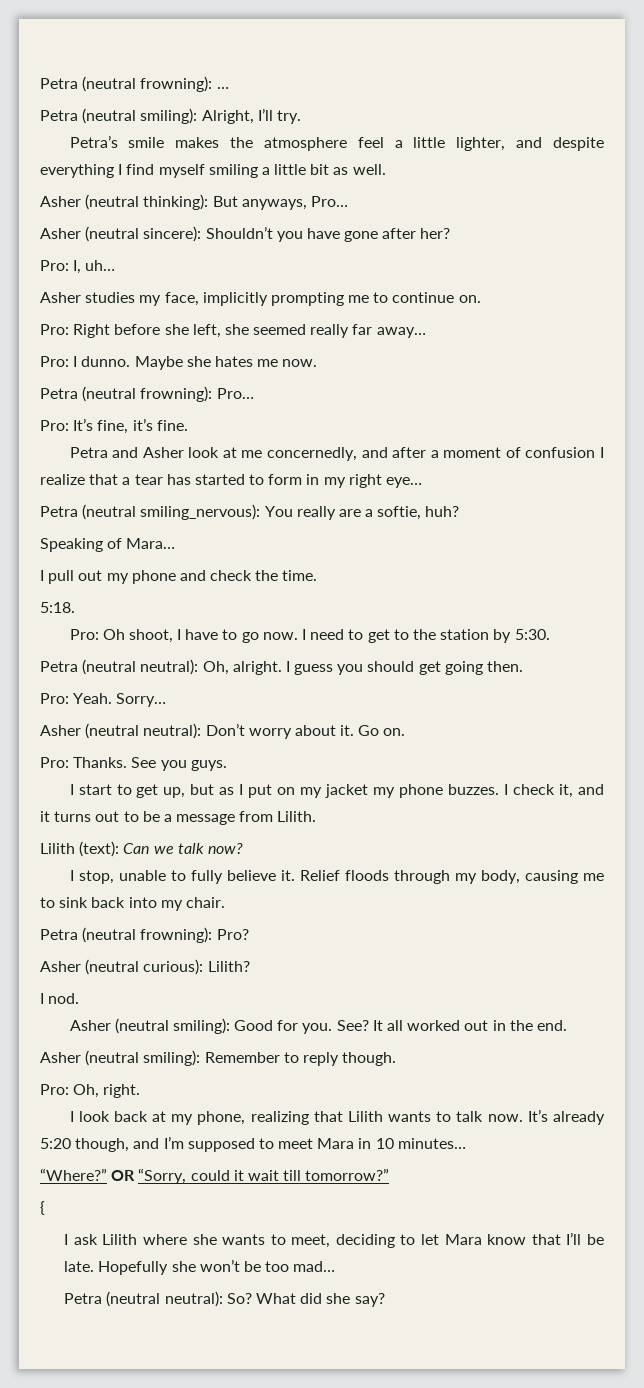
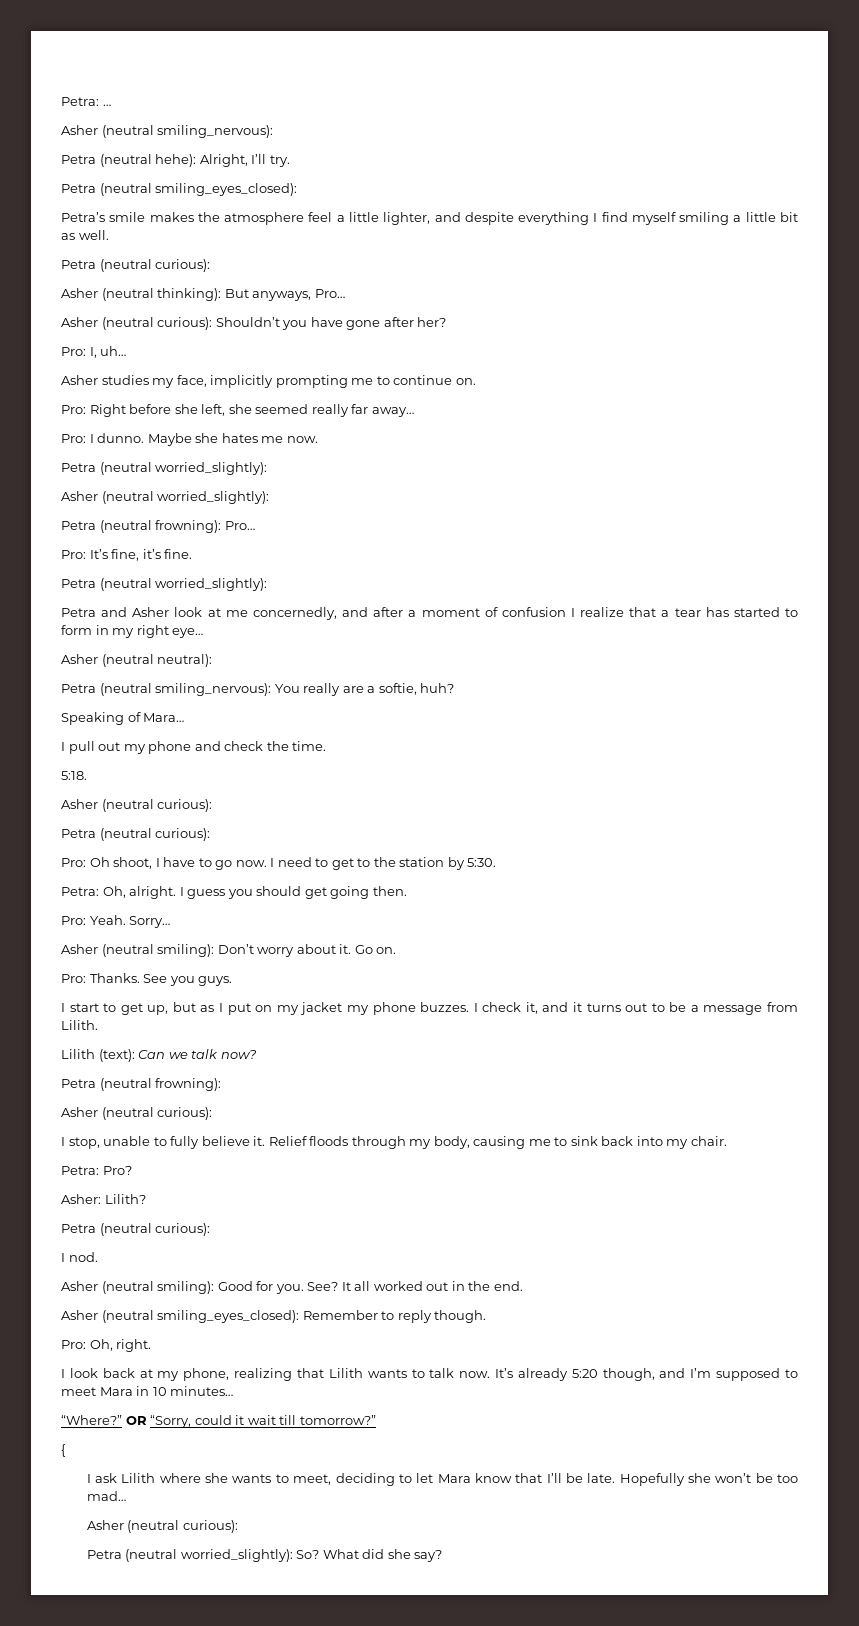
- Petra (neutral frowning): …
- Petra (neutral smiling): Alright, I’ll try.
+ Petra: …
+ Asher (neutral smiling_nervous):
+ Petra (neutral hehe): Alright, I’ll try.
+ Petra (neutral smiling_eyes_closed):
  Petra’s smile makes the atmosphere feel a little lighter, and despite everything I find myself smiling a little bit as well.
+ Petra (neutral curious):
- Asher (neutral sincere): Shouldn’t you have gone after her?
+ Asher (neutral curious): Shouldn’t you have gone after her?
  Maybe she hates me now.
+ Petra (neutral worried_slightly):
+ Asher (neutral worried_slightly):
  Pro: It’s fine, it’s fine.
+ Petra (neutral worried_slightly):
+ Asher (neutral neutral):
  5:18.
+ Asher (neutral curious):
+ Petra (neutral curious):
- Petra (neutral neutral): Oh, alright.
+ Petra: Oh, alright.
- Asher (neutral neutral): Don’t worry about it.
+ Asher (neutral smiling): Don’t worry about it.
  Lilith (text): Can we talk now?
+ Petra (neutral frowning):
+ Asher (neutral curious):
- Petra (neutral frowning): Pro?
- Asher (neutral curious): Lilith?
+ Petra: Pro?
+ Asher: Lilith?
+ Petra (neutral curious):
- Asher (neutral smiling): Remember to reply though.
+ Asher (neutral smiling_eyes_closed): Remember to reply though.
  Hopefully she won’t be too mad…
- Petra (neutral neutral): So?
+ Asher (neutral curious):
+ Petra (neutral worried_slightly): So?

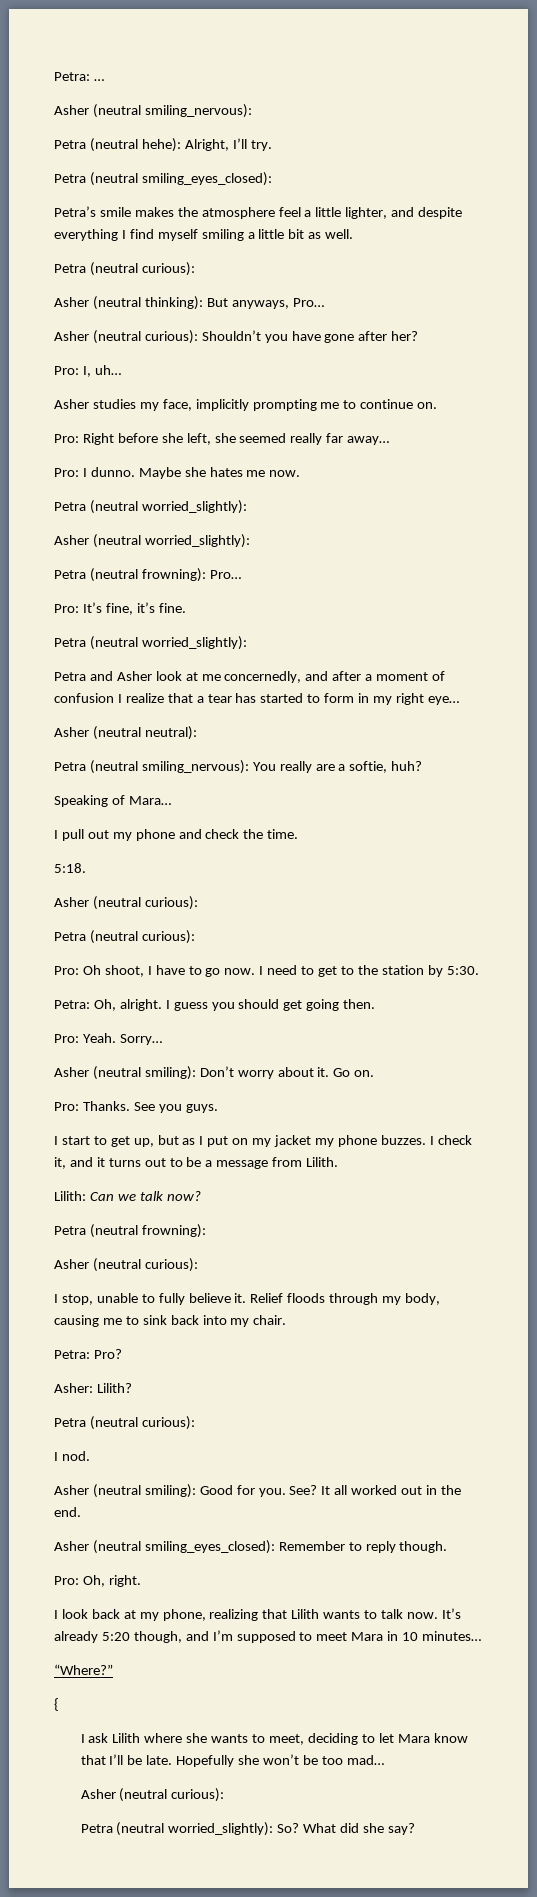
- Lilith (text): Can we talk now?
+ Lilith: Can we talk now?
- OR “Sorry, could it wait till tomorrow?”

